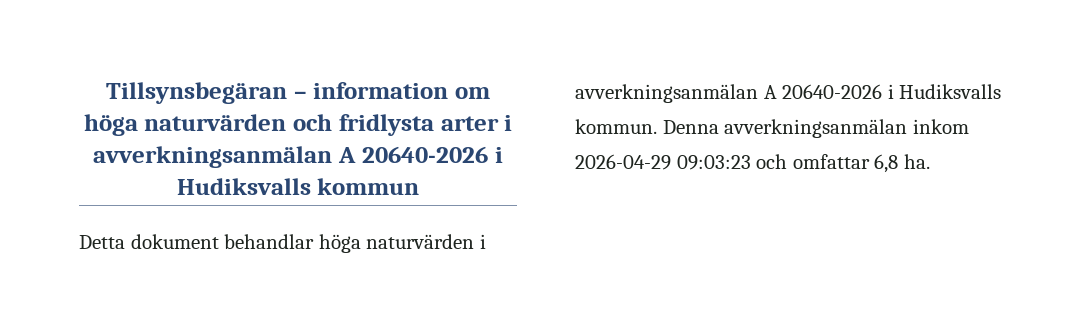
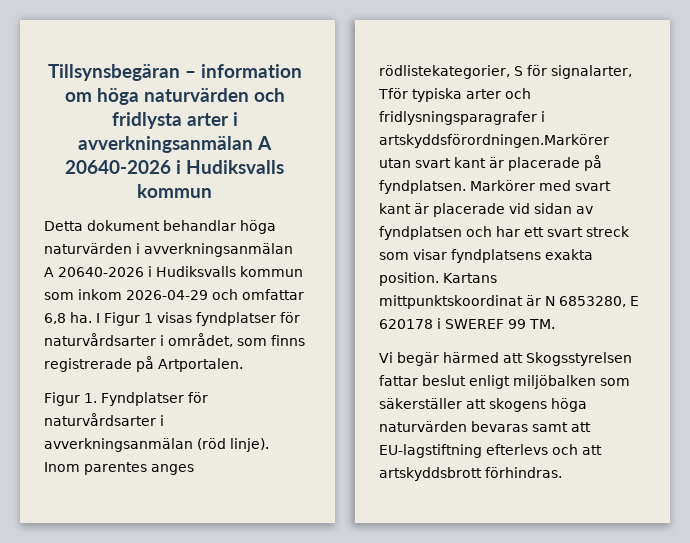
- Detta dokument behandlar höga naturvärden i avverkningsanmälan A 20640-2026 i Hudiksvalls kommun. Denna avverkningsanmälan inkom 2026-04-29 09:03:23 och omfattar 6,8 ha.
+ Detta dokument behandlar höga naturvärden i avverkningsanmälan A 20640-2026 i Hudiksvalls kommun som inkom 2026-04-29 och omfattar 6,8 ha.
+ I Figur 1 visas fyndplatser för naturvårdsarter i området, som finns registrerade på Artportalen.
+ Figur 1. Fyndplatser för naturvårdsarter i avverkningsanmälan (röd linje). Inom parentes anges rödlistekategorier, S för signalarter, Tför typiska arter och fridlysningsparagrafer i artskyddsförordningen.Markörer utan svart kant är placerade på fyndplatsen. Markörer med svart kant är placerade vid sidan av fyndplatsen och har ett svart streck som visar fyndplatsens exakta position. Kartans mittpunktskoordinat är N 6853280, E 620178 i SWEREF 99 TM.
+ Vi begär härmed att Skogsstyrelsen fattar beslut enligt miljöbalken som säkerställer att skogens höga naturvärden bevaras samt att EU-lagstiftning efterlevs och att artskyddsbrott förhindras.

